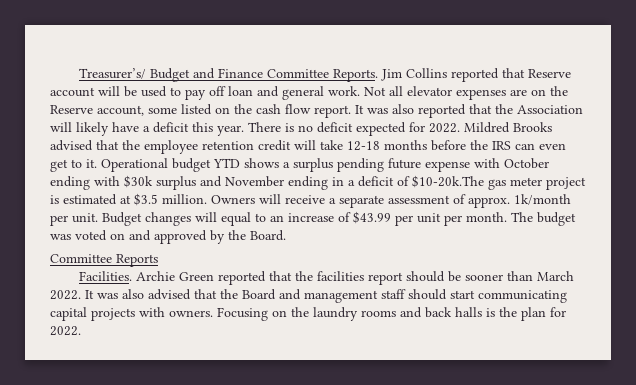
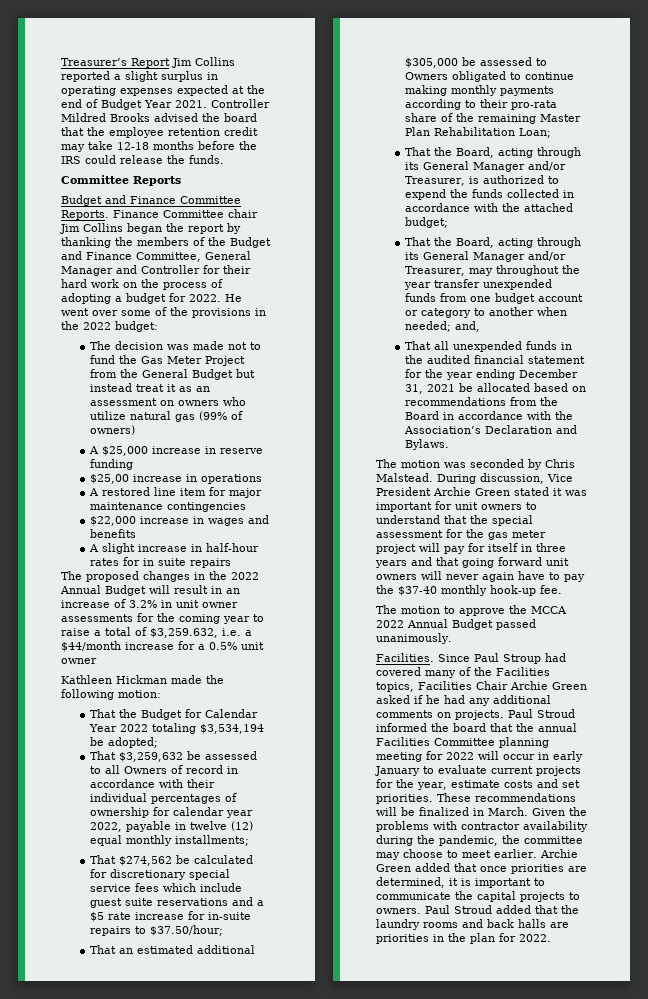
- Treasurer’s/ Budget and Finance Committee Reports. Jim Collins reported that Reserve account will be used to pay off loan and general work. Not all elevator expenses are on the Reserve account, some listed on the cash flow report. It was also reported that the Association will likely have a deficit this year. There is no deficit expected for 2022. Mildred Brooks advised that the employee retention credit will take 12-18 months before the IRS can even get to it. Operational budget YTD shows a surplus pending future expense with October ending with $30k surplus and November ending in a deficit of $10-20k.The gas meter project is estimated at $3.5 million. Owners will receive a separate assessment of approx. 1k/month per unit. Budget changes will equal to an increase of $43.99 per unit per month. The budget was voted on and approved by the Board.
+ Treasurer’s Report Jim Collins reported a slight surplus in operating expenses expected at the end of Budget Year 2021. Controller Mildred Brooks advised the board that the employee retention credit may take 12-18 months before the IRS could release the funds.
  Committee Reports
- Facilities. Archie Green reported that the facilities report should be sooner than March 2022. It was also advised that the Board and management staff should start communicating capital projects with owners. Focusing on the laundry rooms and back halls is the plan for 2022.
+ Budget and Finance Committee Reports. Finance Committee chair Jim Collins began the report by thanking the members of the Budget and Finance Committee, General Manager and Controller for their hard work on the process of adopting a budget for 2022. He went over some of the provisions in the 2022 budget:
+ The decision was made not to fund the Gas Meter Project from the General Budget but instead treat it as an assessment on owners who utilize natural gas (99% of owners)
+ A $25,000 increase in reserve funding
+ $25,00 increase in operations
+ A restored line item for major maintenance contingencies
+ $22,000 increase in wages and benefits
+ A slight increase in half-hour rates for in suite repairs
+ The proposed changes in the 2022 Annual Budget will result in an increase of 3.2% in unit owner assessments for the coming year to raise a total of $3,259.632, i.e. a $44/month increase for a 0.5% unit owner
+ Kathleen Hickman made the following motion:
+ That the Budget for Calendar Year 2022 totaling $3,534,194 be adopted;
+ That $3,259,632 be assessed to all Owners of record in accordance with their individual percentages of ownership for calendar year 2022, payable in twelve (12) equal monthly installments;
+ That $274,562 be calculated for discretionary special service fees which include guest suite reservations and a $5 rate increase for in-suite repairs to $37.50/hour;
+ That an estimated additional $305,000 be assessed to Owners obligated to continue making monthly payments according to their pro-rata share of the remaining Master Plan Rehabilitation Loan;
+ That the Board, acting through its General Manager and/or Treasurer, is authorized to expend the funds collected in accordance with the attached budget;
+ That the Board, acting through its General Manager and/or Treasurer, may throughout the year transfer unexpended funds from one budget account or category to another when needed; and,
+ That all unexpended funds in the audited financial statement for the year ending December 31, 2021 be allocated based on recommendations from the Board in accordance with the Association’s Declaration and Bylaws.
+ The motion was seconded by Chris Malstead. During discussion, Vice President Archie Green stated it was important for unit owners to understand that the special assessment for the gas meter project will pay for itself in three years and that going forward unit owners will never again have to pay the $37-40 monthly hook-up fee.
+ The motion to approve the MCCA 2022 Annual Budget passed unanimously.
+ Facilities. Since Paul Stroup had covered many of the Facilities topics, Facilities Chair Archie Green asked if he had any additional comments on projects. Paul Stroud informed the board that the annual Facilities Committee planning meeting for 2022 will occur in early January to evaluate current projects for the year, estimate costs and set priorities. These recommendations will be finalized in March. Given the problems with contractor availability during the pandemic, the committee may choose to meet earlier. Archie Green added that once priorities are determined, it is important to communicate the capital projects to owners. Paul Stroud added that the laundry rooms and back halls are priorities in the plan for 2022.

